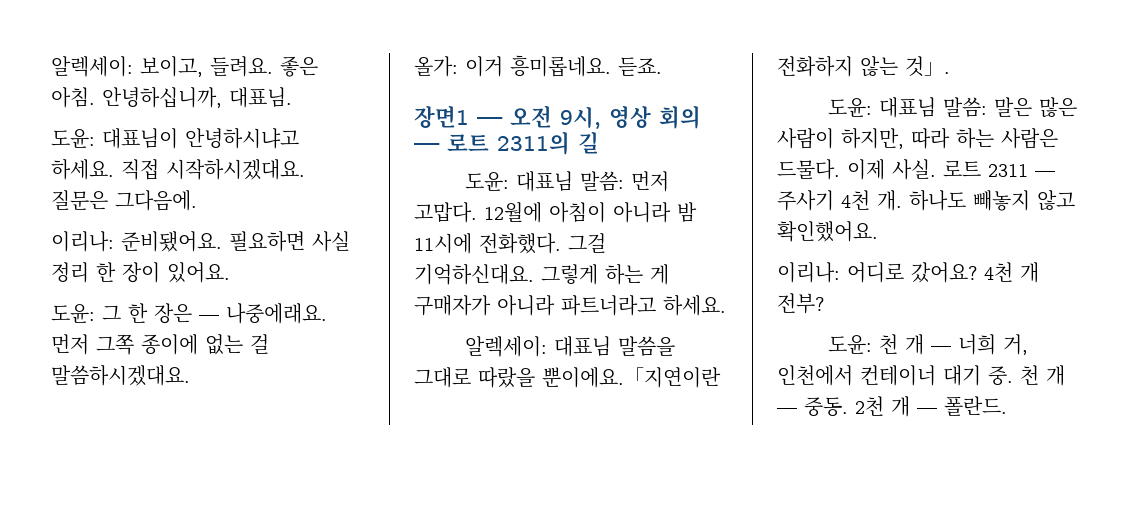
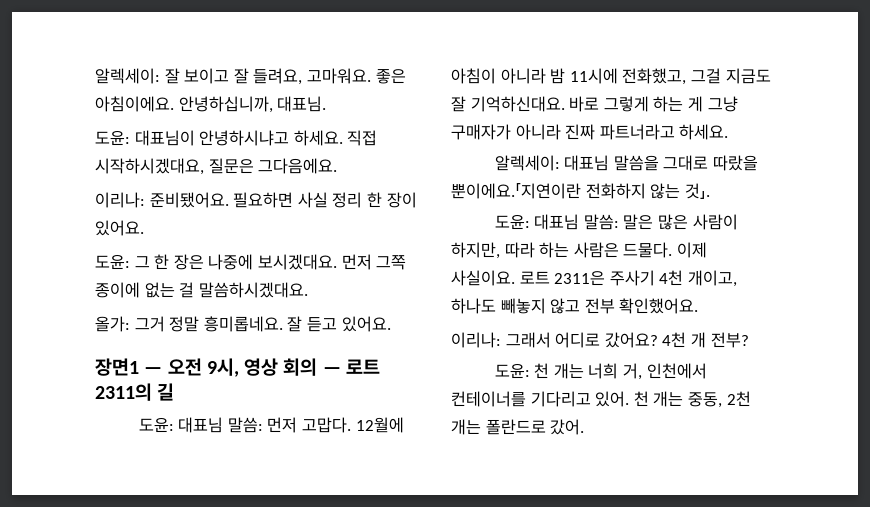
- 알렉세이: 보이고, 들려요. 좋은 아침.
+ 알렉세이: 잘 보이고 잘 들려요, 고마워요. 좋은 아침이에요.
- 직접 시작하시겠대요. 질문은 그다음에.
+ 직접 시작하시겠대요, 질문은 그다음에요.
- 도윤: 그 한 장은 — 나중에래요.
+ 도윤: 그 한 장은 나중에 보시겠대요.
- 올가: 이거 흥미롭네요. 듣죠.
+ 올가: 그거 정말 흥미롭네요. 잘 듣고 있어요.
- 12월에 아침이 아니라 밤 11시에 전화했다. 그걸 기억하신대요. 그렇게 하는 게 구매자가 아니라 파트너라고 하세요.
+ 12월에 아침이 아니라 밤 11시에 전화했고, 그걸 지금도 잘 기억하신대요. 바로 그렇게 하는 게 그냥 구매자가 아니라 진짜 파트너라고 하세요.
- 이제 사실. 로트 2311 — 주사기 4천 개. 하나도 빼놓지 않고 확인했어요.
+ 이제 사실이요. 로트 2311은 주사기 4천 개이고, 하나도 빼놓지 않고 전부 확인했어요.
- 이리나: 어디로 갔어요?
+ 이리나: 그래서 어디로 갔어요?
- 도윤: 천 개 — 너희 거, 인천에서 컨테이너 대기 중. 천 개 — 중동. 2천 개 — 폴란드.
+ 도윤: 천 개는 너희 거, 인천에서 컨테이너를 기다리고 있어. 천 개는 중동, 2천 개는 폴란드로 갔어.

